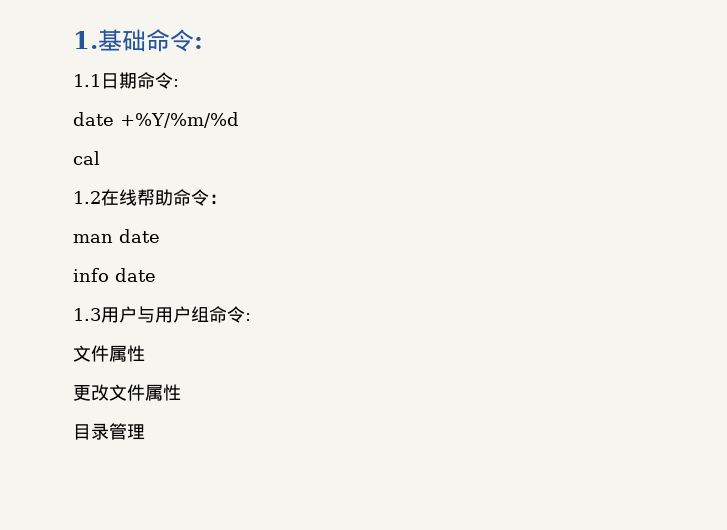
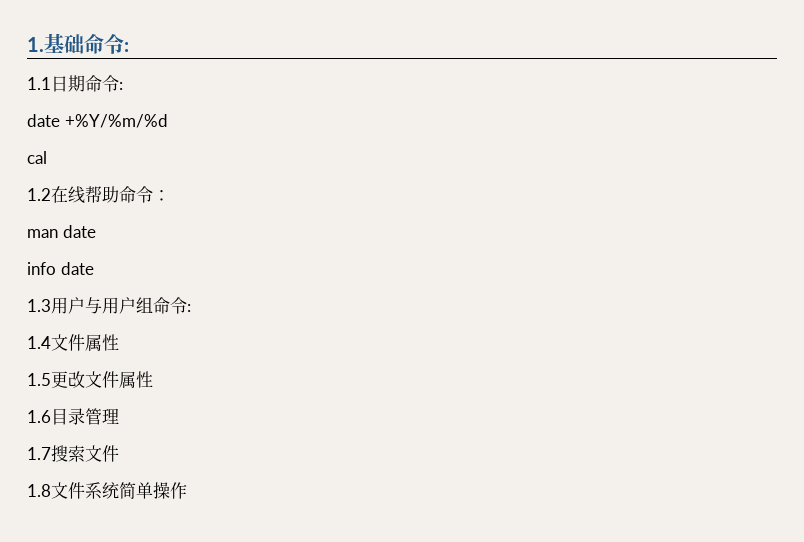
  1.3用户与用户组命令:
- 文件属性
- 更改文件属性
+ 1.4文件属性
+ 1.5更改文件属性
- 目录管理
+ 1.6目录管理
+ 1.7搜索文件
+ 1.8文件系统简单操作

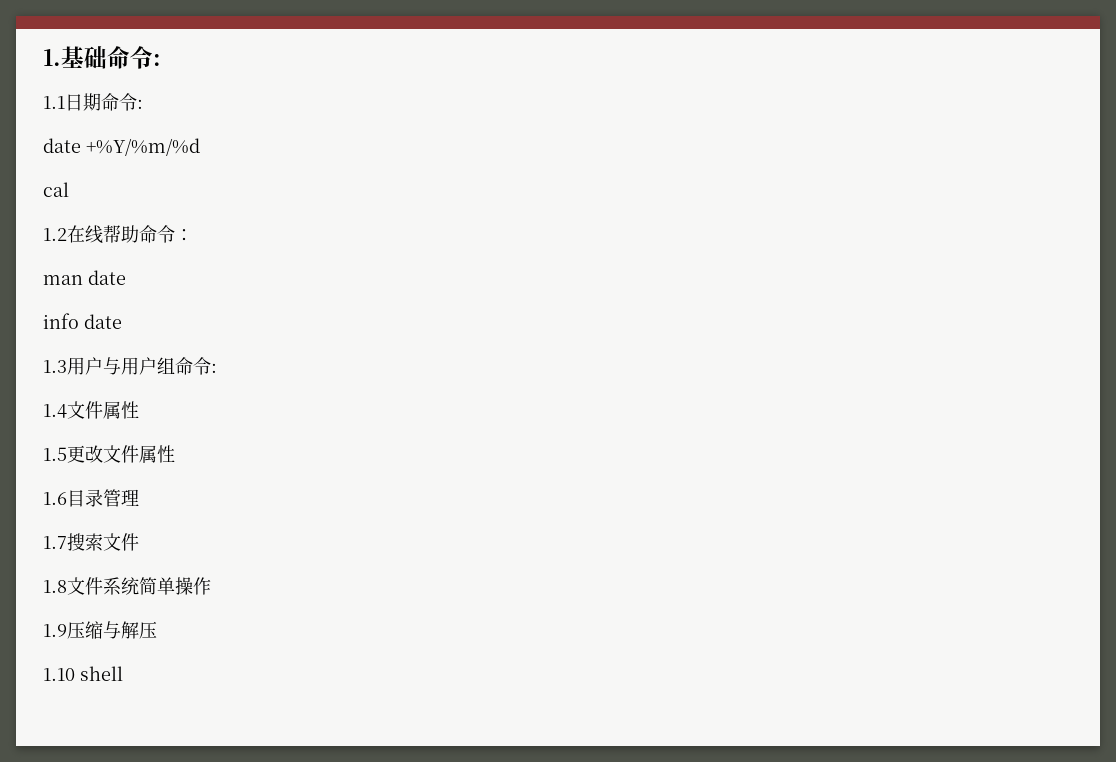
+ 1.9压缩与解压
+ 1.10 shell

